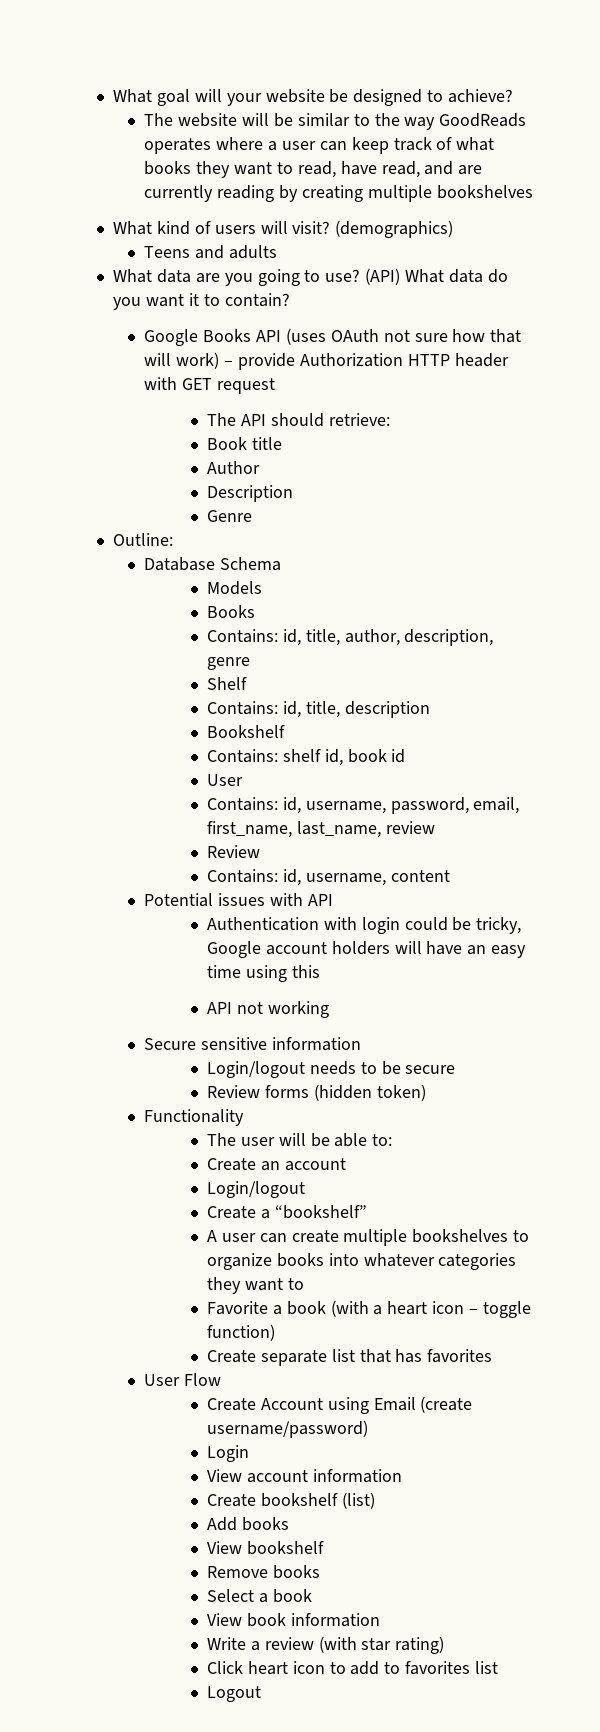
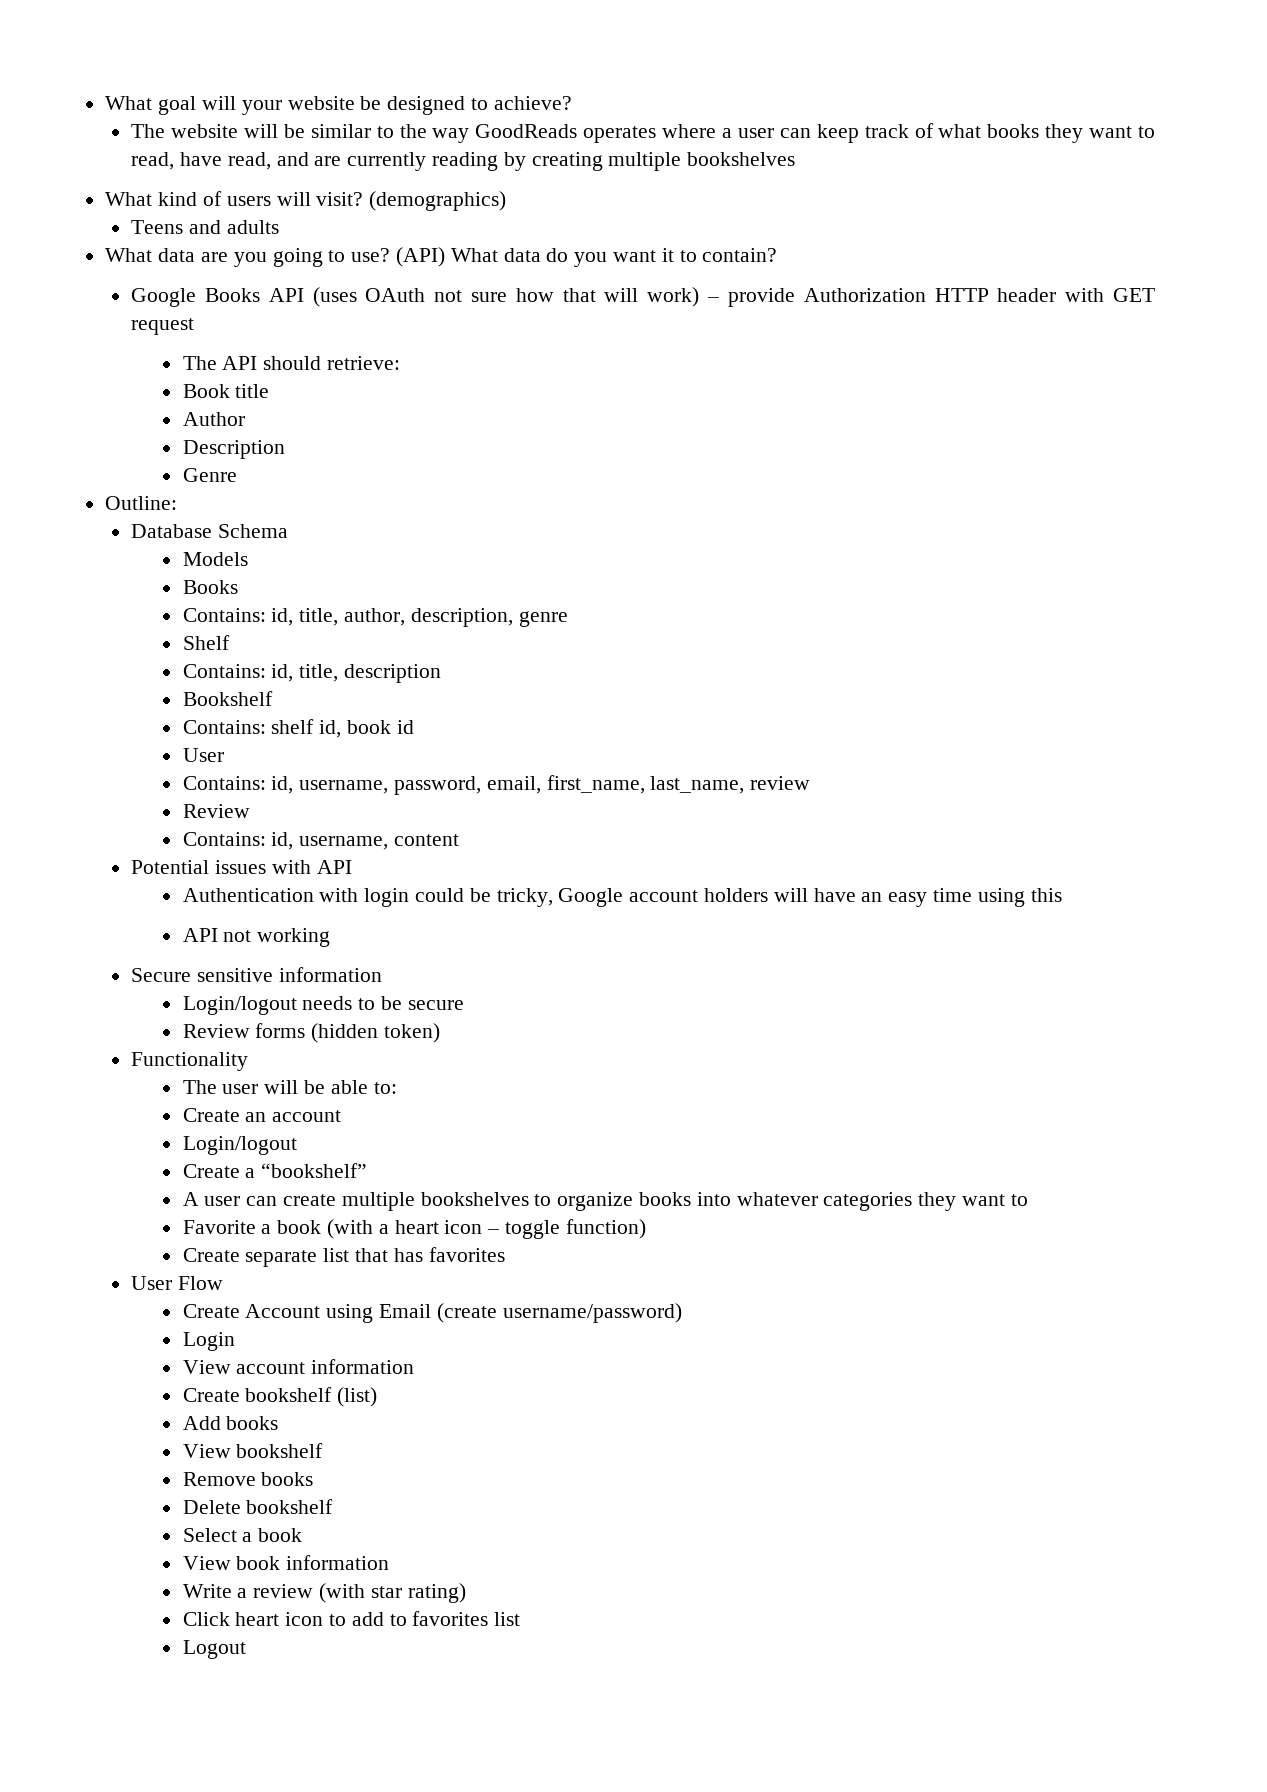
+ Delete bookshelf

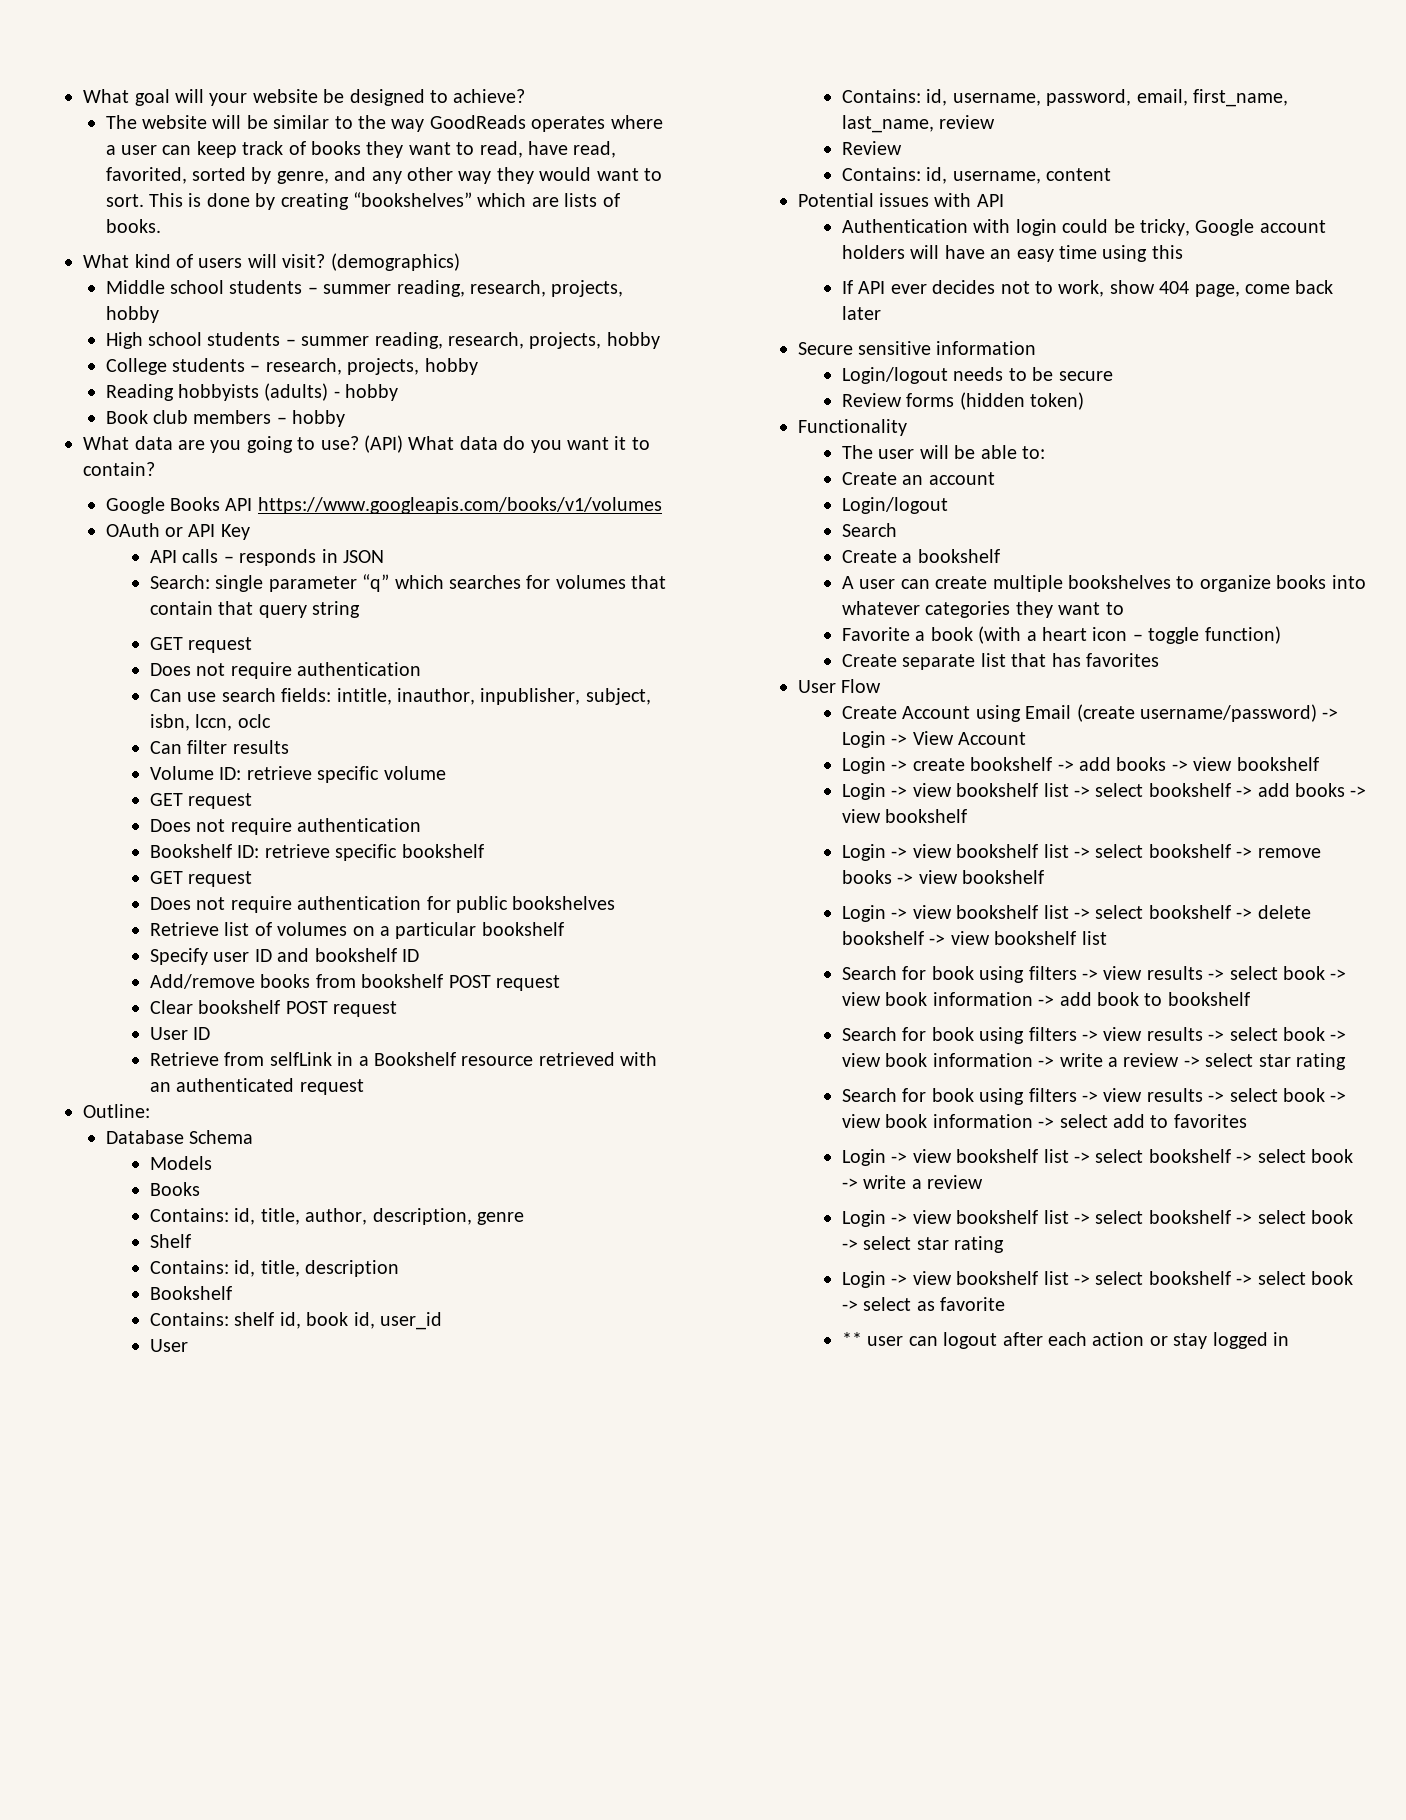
- The website will be similar to the way GoodReads operates where a user can keep track of what books they want to read, have read, and are currently reading by creating multiple bookshelves
+ The website will be similar to the way GoodReads operates where a user can keep track of books they want to read, have read, favorited, sorted by genre, and any other way they would want to sort. This is done by creating “bookshelves” which are lists of books.
- Teens and adults
+ Middle school students – summer reading, research, projects, hobby
+ High school students – summer reading, research, projects, hobby
+ College students – research, projects, hobby
+ Reading hobbyists (adults) - hobby
+ Book club members – hobby
- Google Books API (uses OAuth not sure how that will work) – provide Authorization HTTP header with GET request
- The API should retrieve:
- Book title
- Author
- Description
- Genre
+ Google Books API https://www.googleapis.com/books/v1/volumes
+ OAuth or API Key
+ API calls – responds in JSON
+ Search: single parameter “q” which searches for volumes that contain that query string
+ GET request
+ Does not require authentication
+ Can use search fields: intitle, inauthor, inpublisher, subject, isbn, lccn, oclc
+ Can filter results
+ Volume ID: retrieve specific volume
+ GET request
+ Does not require authentication
+ Bookshelf ID: retrieve specific bookshelf
+ GET request
+ Does not require authentication for public bookshelves
+ Retrieve list of volumes on a particular bookshelf
+ Specify user ID and bookshelf ID
+ Add/remove books from bookshelf POST request
+ Clear bookshelf POST request
+ User ID
+ Retrieve from selfLink in a Bookshelf resource retrieved with an authenticated request
- Contains: shelf id, book id
+ Contains: shelf id, book id, user_id
- API not working
+ If API ever decides not to work, show 404 page, come back later
  Create an account
  Login/logout
+ Search
- Create a “bookshelf”
+ Create a bookshelf
- Create Account using Email (create username/password)
- Login
- View account information
- Create bookshelf (list)
- Add books
- View bookshelf
- Remove books
- Delete bookshelf
- Select a book
- View book information
- Write a review (with star rating)
- Click heart icon to add to favorites list
- Logout
+ Create Account using Email (create username/password) -> Login -> View Account
+ Login -> create bookshelf -> add books -> view bookshelf
+ Login -> view bookshelf list -> select bookshelf -> add books -> view bookshelf
+ Login -> view bookshelf list -> select bookshelf -> remove books -> view bookshelf
+ Login -> view bookshelf list -> select bookshelf -> delete bookshelf -> view bookshelf list
+ Search for book using filters -> view results -> select book -> view book information -> add book to bookshelf
+ Search for book using filters -> view results -> select book -> view book information -> write a review -> select star rating
+ Search for book using filters -> view results -> select book -> view book information -> select add to favorites
+ Login -> view bookshelf list -> select bookshelf -> select book -> write a review
+ Login -> view bookshelf list -> select bookshelf -> select book -> select star rating
+ Login -> view bookshelf list -> select bookshelf -> select book -> select as favorite
+ ** user can logout after each action or stay logged in

